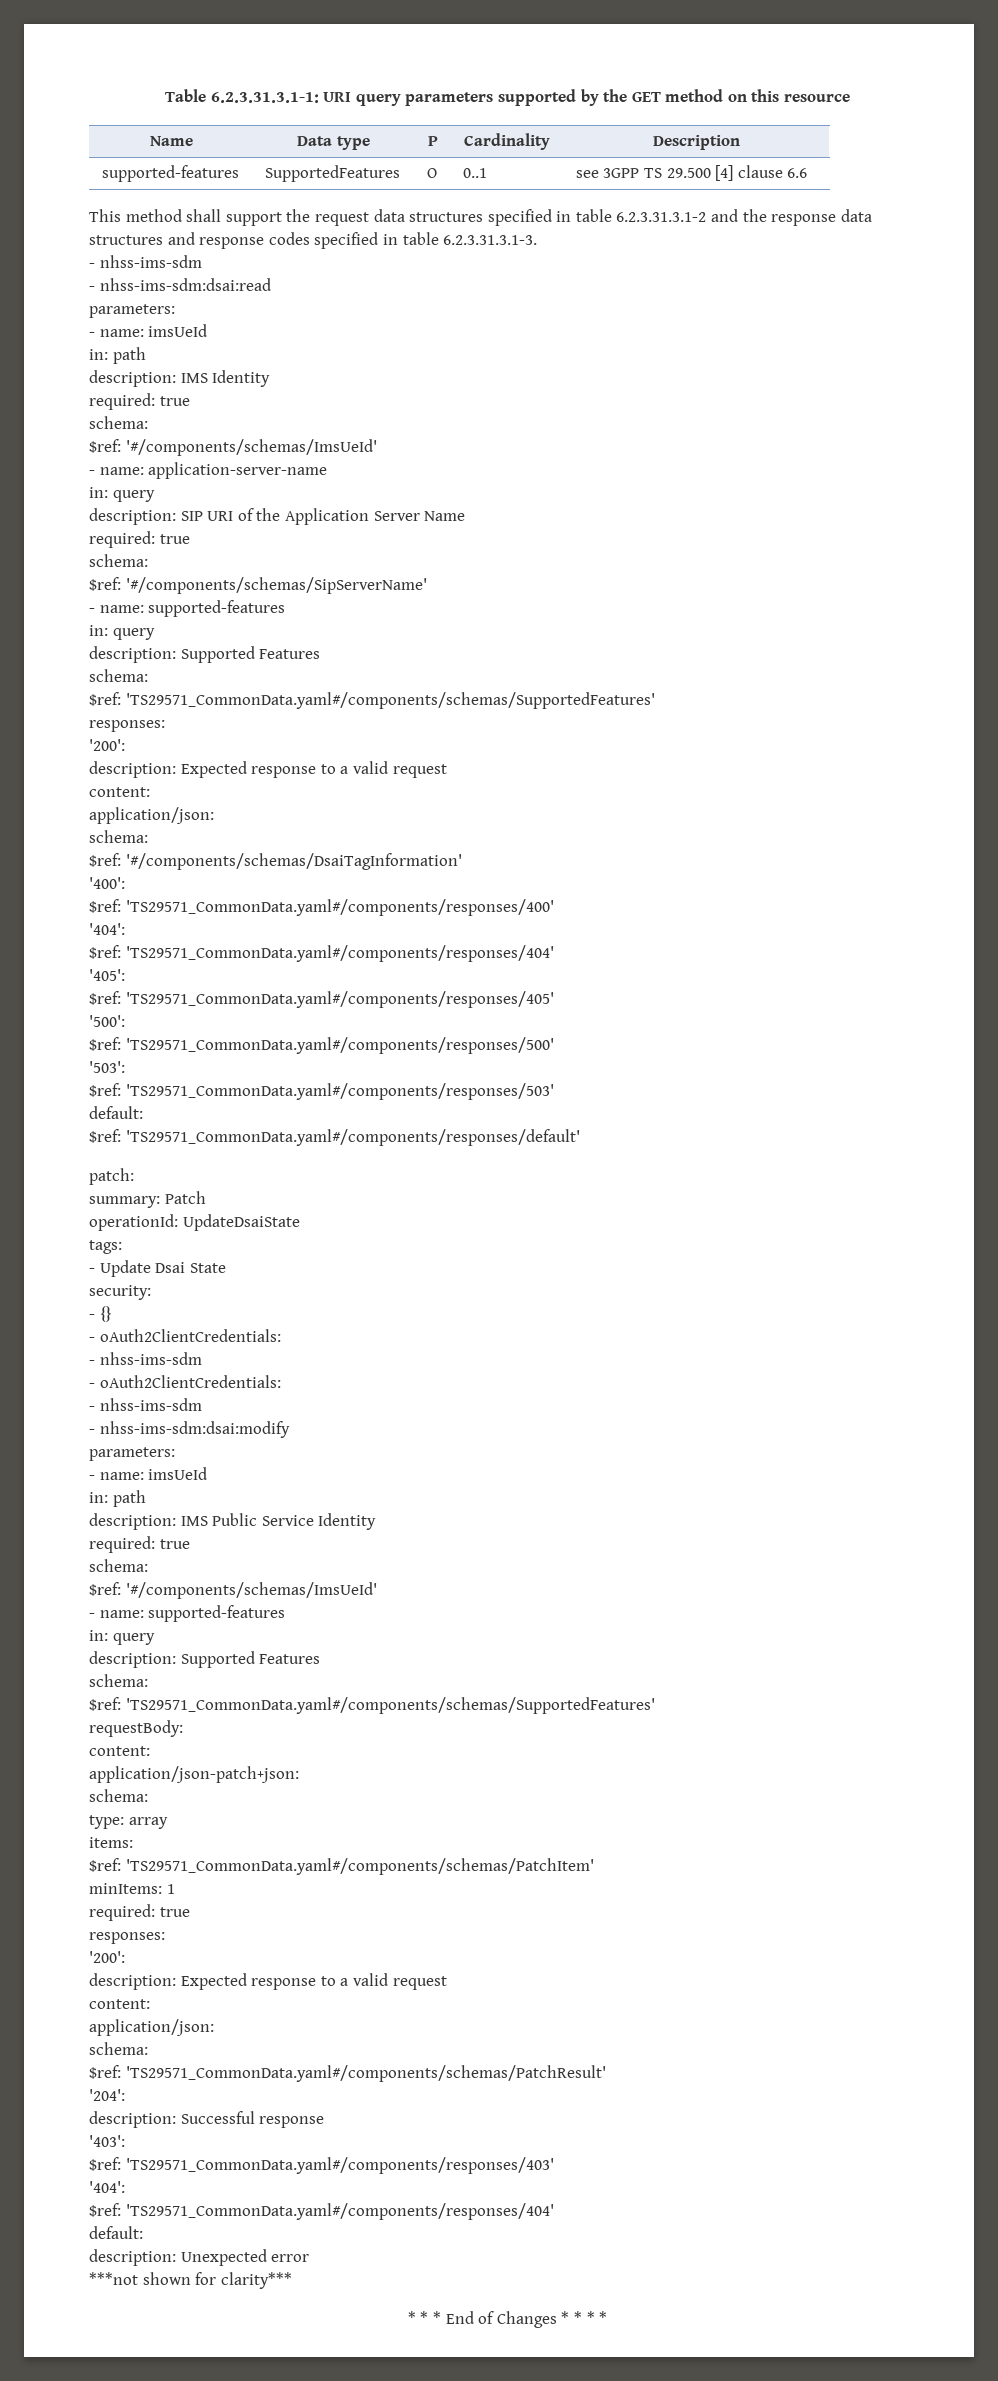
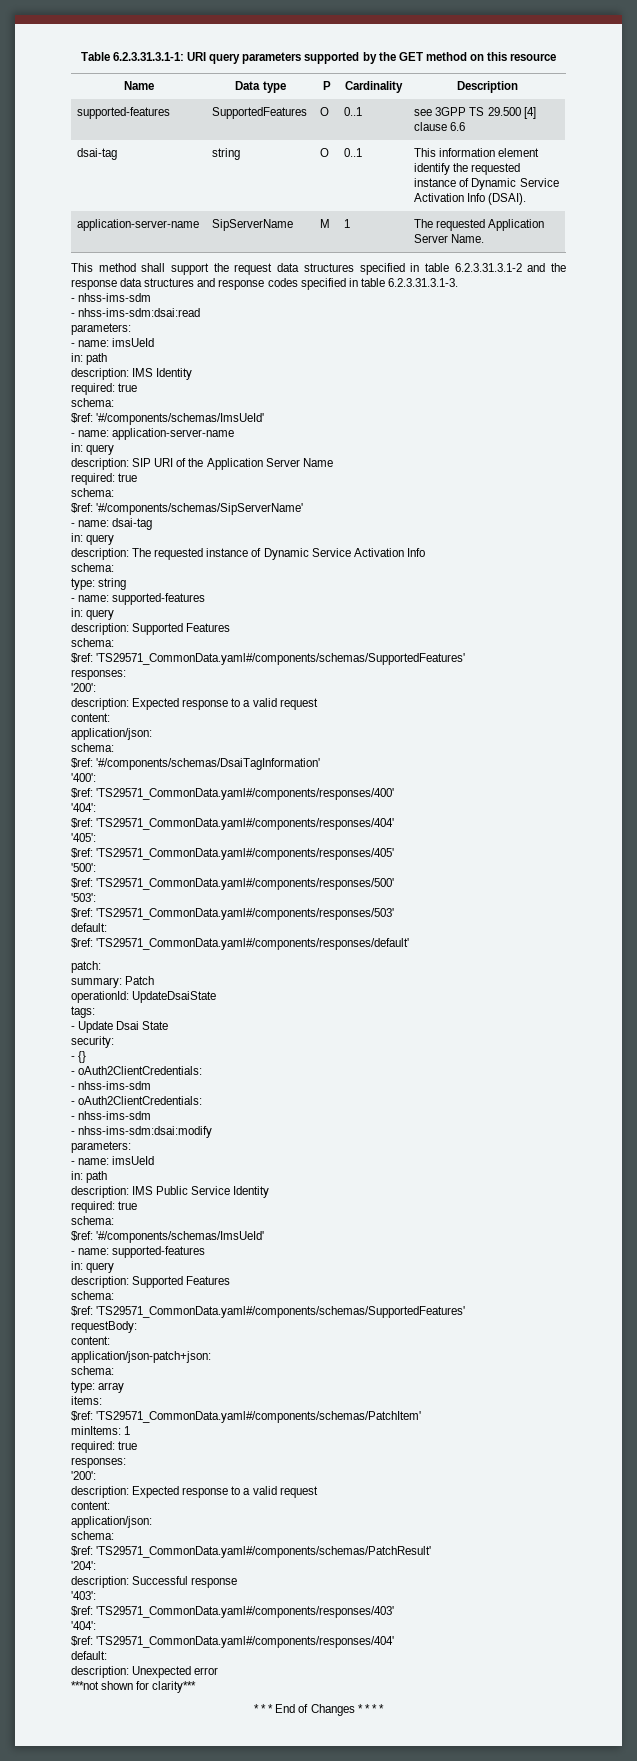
+ dsai-tag | string | O | 0..1 | This information element identify the requested instance of Dynamic Service Activation Info (DSAI).
+ application-server-name | SipServerName | M | 1 | The requested Application Server Name.
+ - name: dsai-tag
+ in: query
+ description: The requested instance of Dynamic Service Activation Info
+ schema:
+ type: string

